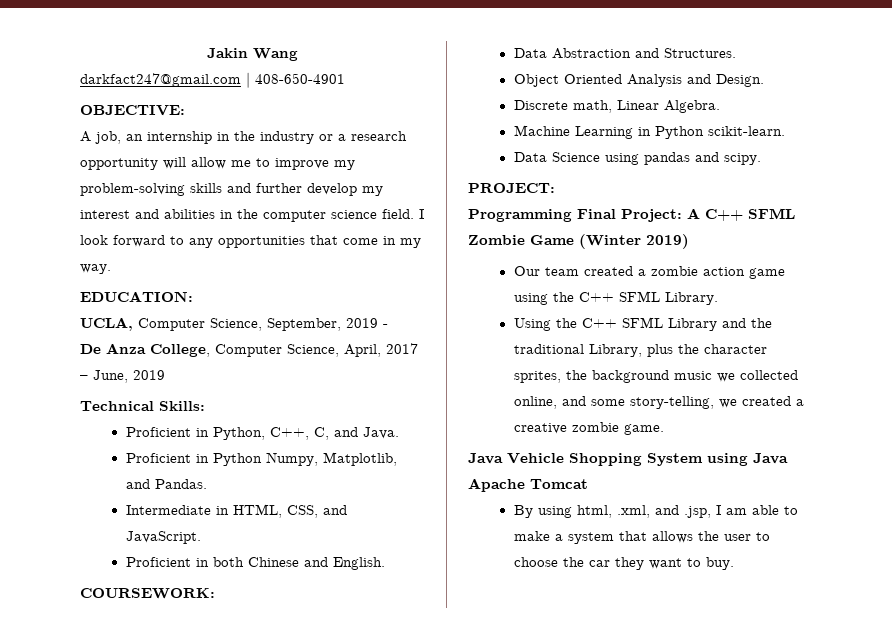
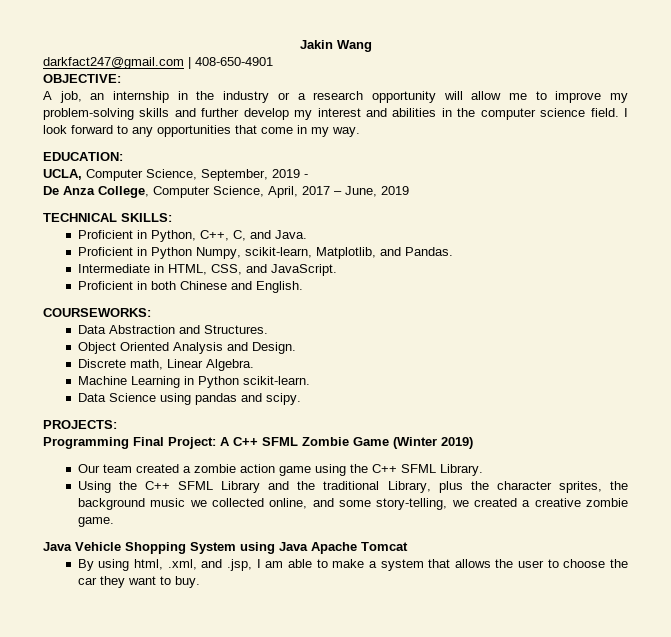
- Technical Skills:
+ TECHNICAL SKILLS:
- Proficient in Python Numpy, Matplotlib, and Pandas.
+ Proficient in Python Numpy, scikit-learn, Matplotlib, and Pandas.
- COURSEWORK:
+ COURSEWORKS:
- PROJECT:
+ PROJECTS:

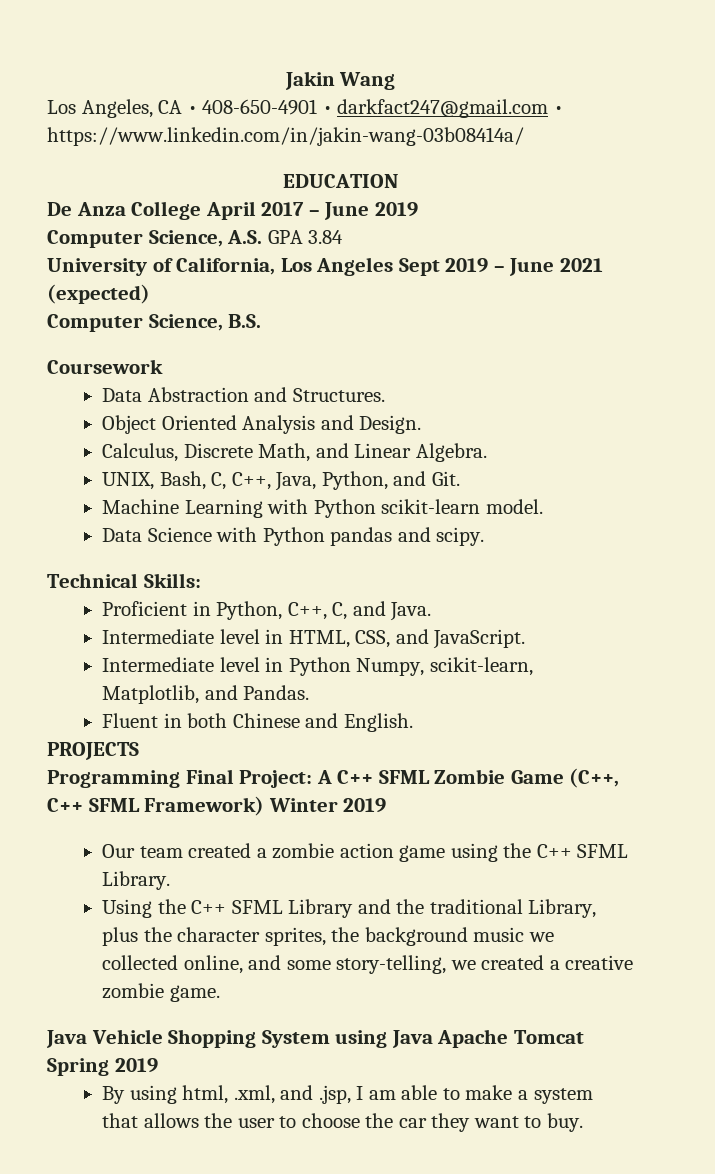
- darkfact247@gmail.com | 408-650-4901
- OBJECTIVE:
- A job, an internship in the industry or a research opportunity will allow me to improve my problem-solving skills and further develop my interest and abilities in the computer science field. I look forward to any opportunities that come in my way.
- EDUCATION:
- UCLA, Computer Science, September, 2019 -
- De Anza College, Computer Science, April, 2017 – June, 2019
- TECHNICAL SKILLS:
- Proficient in Python, C++, C, and Java.
- Proficient in Python Numpy, scikit-learn, Matplotlib, and Pandas.
- Intermediate in HTML, CSS, and JavaScript.
- Proficient in both Chinese and English.
- COURSEWORKS:
+ Los Angeles, CA • 408-650-4901 • darkfact247@gmail.com • https://www.linkedin.com/in/jakin-wang-03b08414a/
+ EDUCATION
+ De Anza College April 2017 – June 2019
+ Computer Science, A.S. GPA 3.84
+ University of California, Los Angeles Sept 2019 – June 2021 (expected)
+ Computer Science, B.S.
+ Coursework
- Discrete math, Linear Algebra.
- Machine Learning in Python scikit-learn.
+ Calculus, Discrete Math, and Linear Algebra.
+ UNIX, Bash, C, C++, Java, Python, and Git.
+ Machine Learning with Python scikit-learn model.
- Data Science using pandas and scipy.
+ Data Science with Python pandas and scipy.
- PROJECTS:
+ Technical Skills:
+ Proficient in Python, C++, C, and Java.
+ Intermediate level in HTML, CSS, and JavaScript.
+ Intermediate level in Python Numpy, scikit-learn, Matplotlib, and Pandas.
+ Fluent in both Chinese and English.
+ PROJECTS
- Programming Final Project: A C++ SFML Zombie Game (Winter 2019)
+ Programming Final Project: A C++ SFML Zombie Game (C++, C++ SFML Framework) Winter 2019
- Java Vehicle Shopping System using Java Apache Tomcat
+ Java Vehicle Shopping System using Java Apache Tomcat Spring 2019

